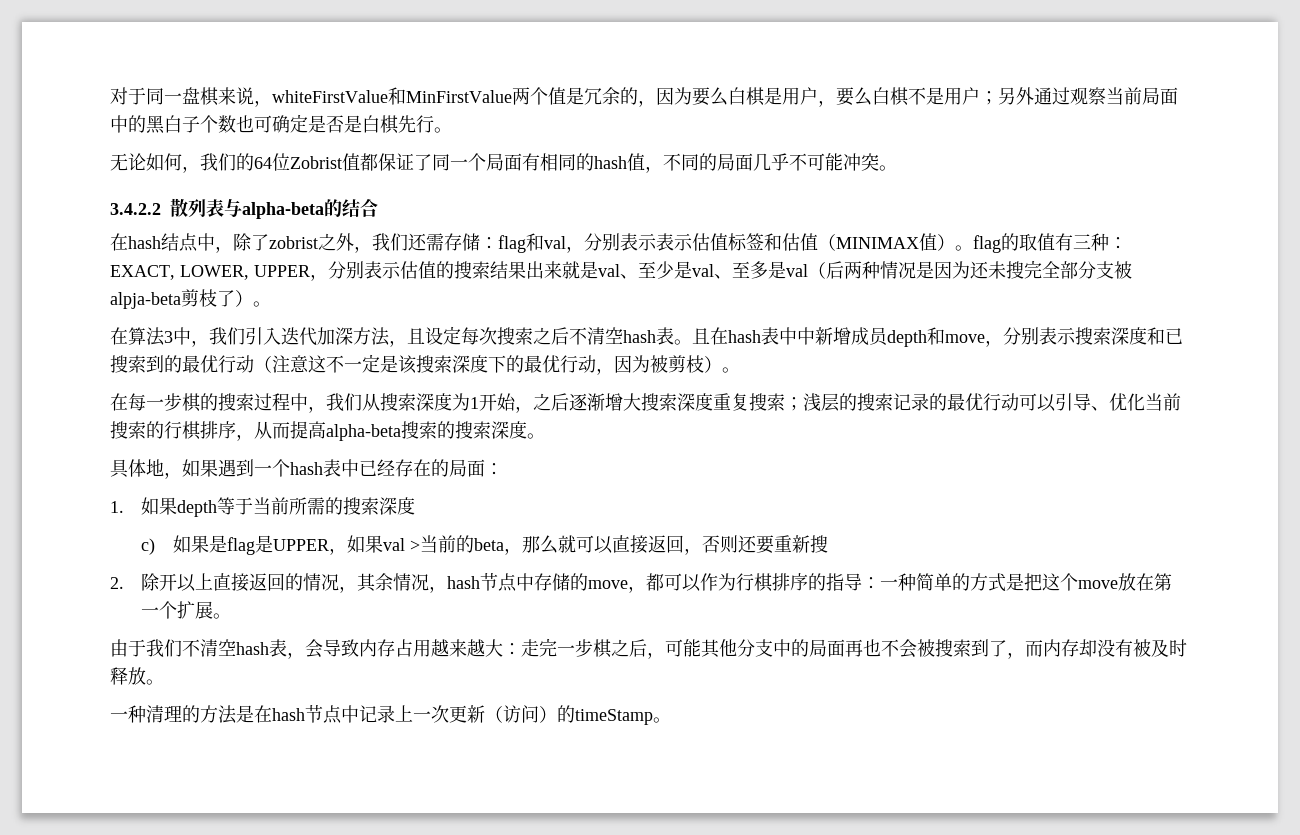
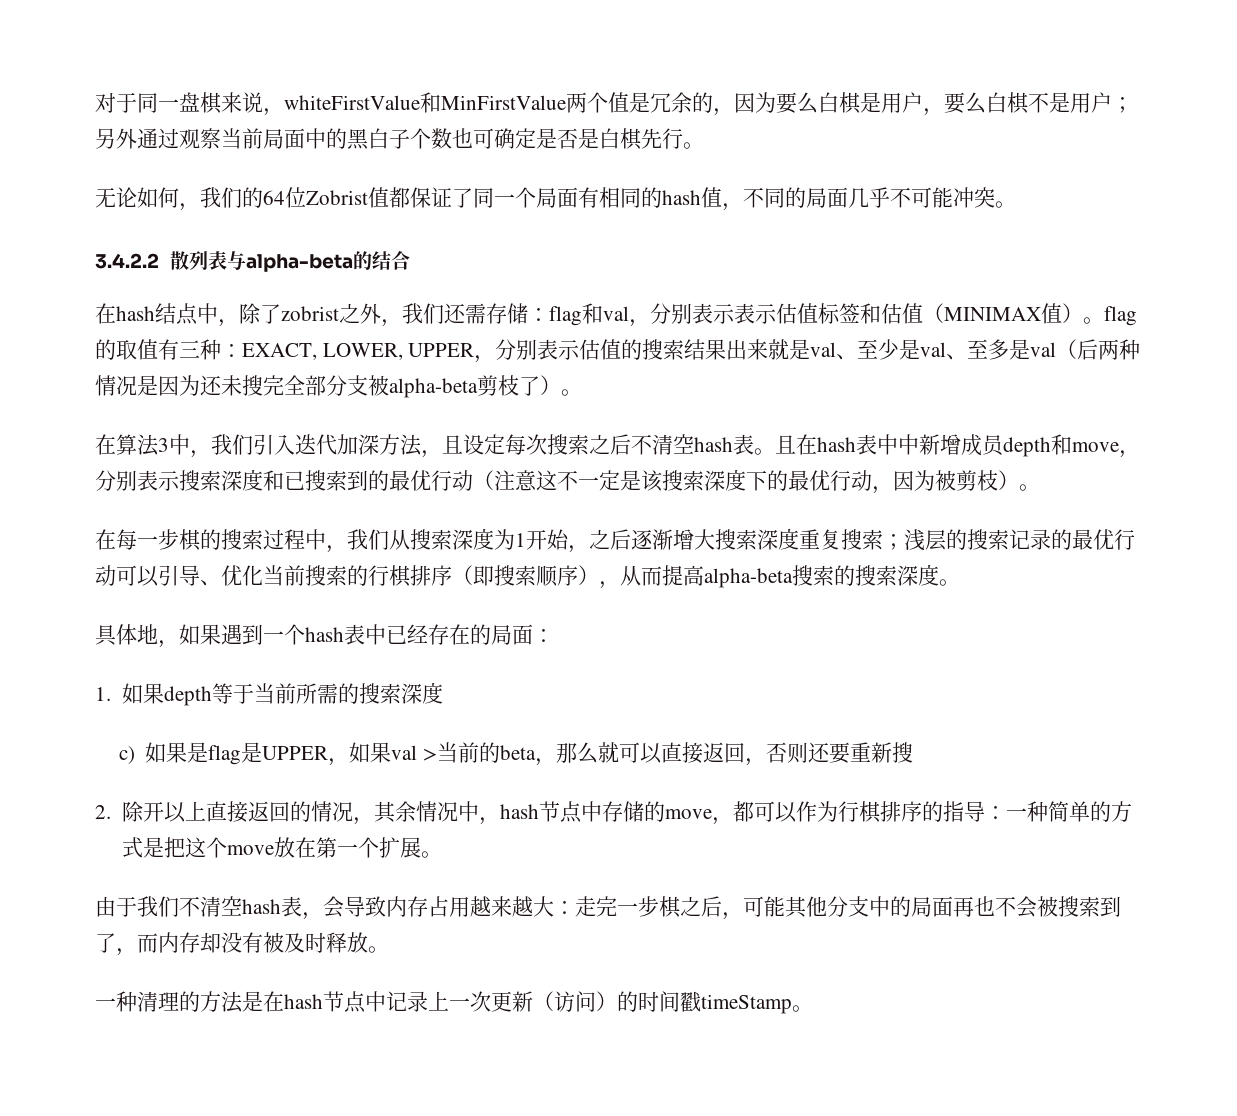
- 在hash结点中，除了zobrist之外，我们还需存储：flag和val，分别表示表示估值标签和估值（MINIMAX值）。flag的取值有三种：EXACT, LOWER, UPPER，分别表示估值的搜索结果出来就是val、至少是val、至多是val（后两种情况是因为还未搜完全部分支被alpja-beta剪枝了）。
+ 在hash结点中，除了zobrist之外，我们还需存储：flag和val，分别表示表示估值标签和估值（MINIMAX值）。flag的取值有三种：EXACT, LOWER, UPPER，分别表示估值的搜索结果出来就是val、至少是val、至多是val（后两种情况是因为还未搜完全部分支被alpha-beta剪枝了）。
- 在每一步棋的搜索过程中，我们从搜索深度为1开始，之后逐渐增大搜索深度重复搜索；浅层的搜索记录的最优行动可以引导、优化当前搜索的行棋排序，从而提高alpha-beta搜索的搜索深度。
+ 在每一步棋的搜索过程中，我们从搜索深度为1开始，之后逐渐增大搜索深度重复搜索；浅层的搜索记录的最优行动可以引导、优化当前搜索的行棋排序（即搜索顺序），从而提高alpha-beta搜索的搜索深度。
- 2.除开以上直接返回的情况，其余情况，hash节点中存储的move，都可以作为行棋排序的指导：一种简单的方式是把这个move放在第一个扩展。
+ 2.除开以上直接返回的情况，其余情况中，hash节点中存储的move，都可以作为行棋排序的指导：一种简单的方式是把这个move放在第一个扩展。
- 一种清理的方法是在hash节点中记录上一次更新（访问）的timeStamp。
+ 一种清理的方法是在hash节点中记录上一次更新（访问）的时间戳timeStamp。

